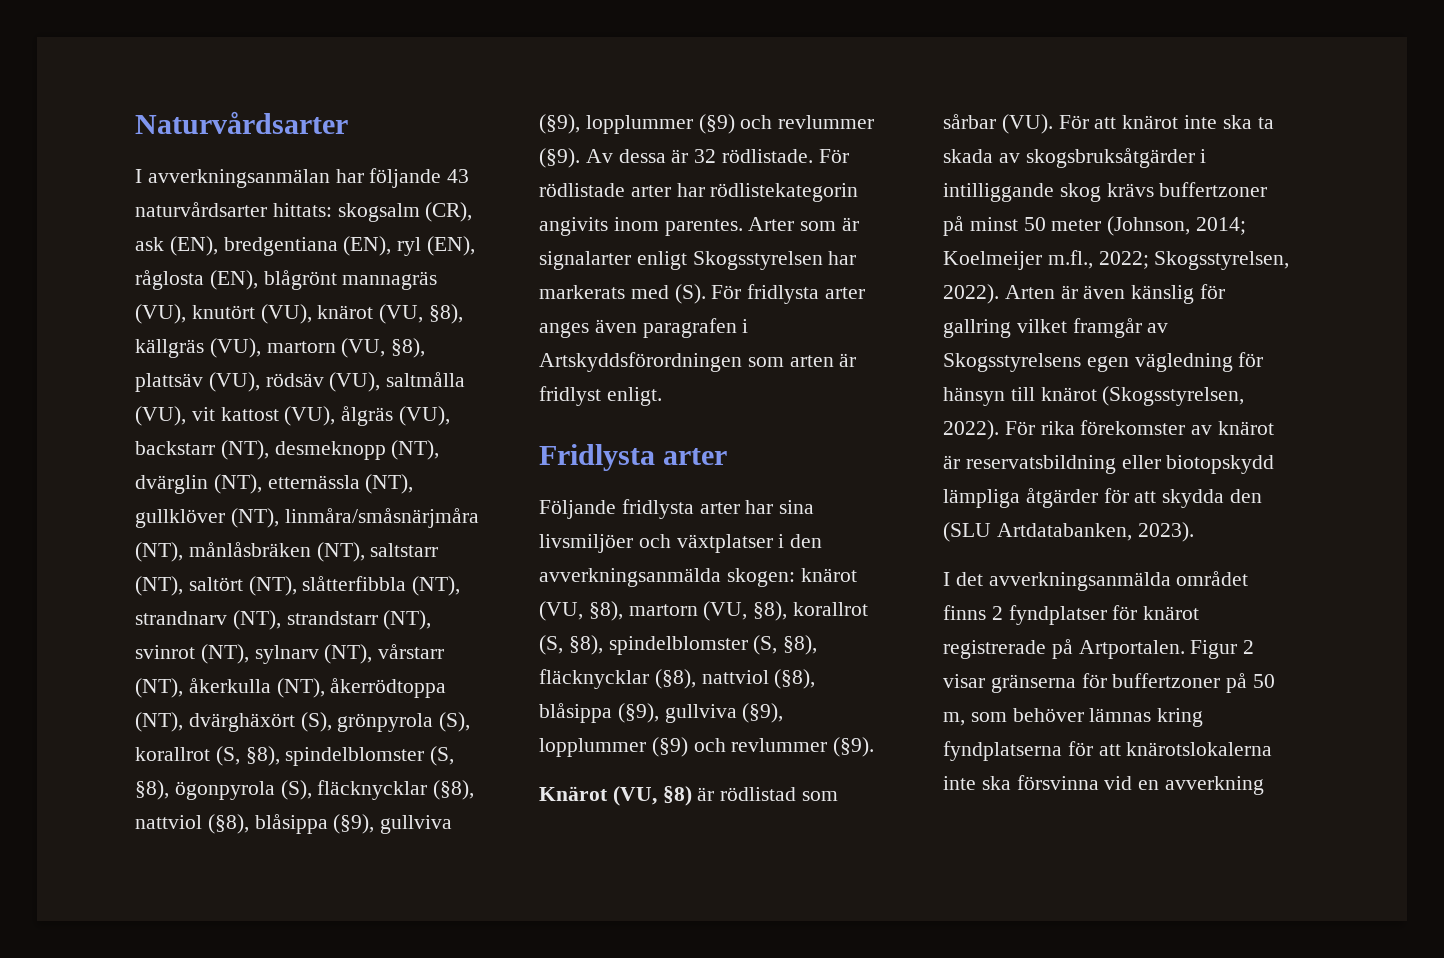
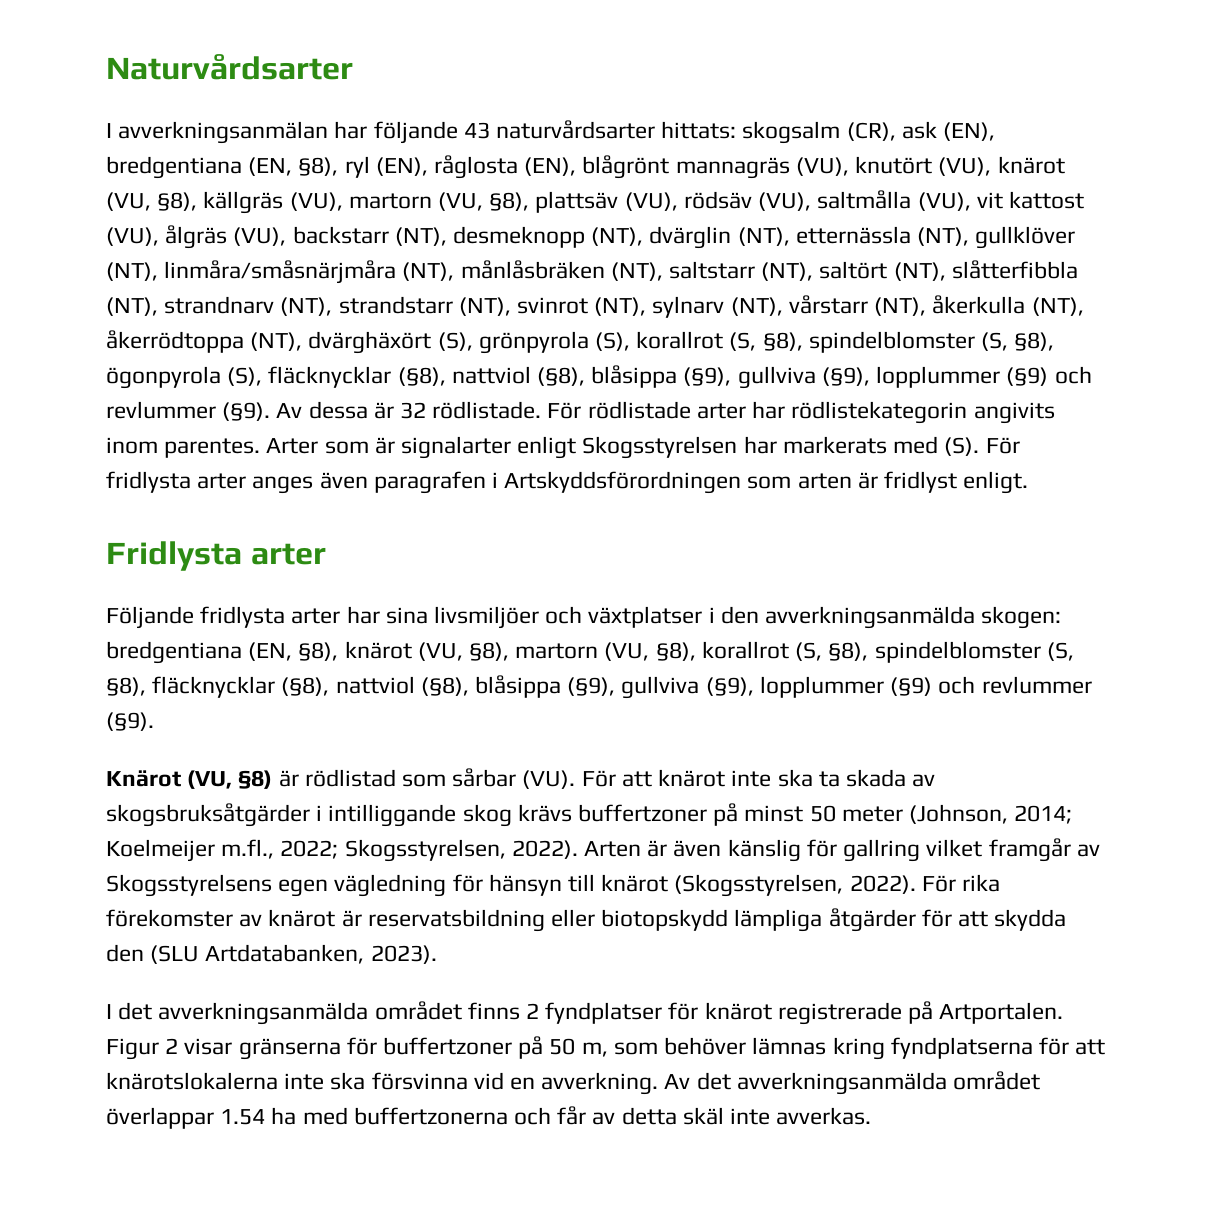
- skogsalm (CR), ask (EN), bredgentiana (EN), ryl (EN), råglosta (EN), blågrönt mannagräs (VU), knutört (VU), knärot (VU, §8), källgräs (VU), martorn (VU, §8), plattsäv (VU), rödsäv (VU), saltmålla (VU), vit kattost (VU), ålgräs (VU), backstarr (NT), desmeknopp (NT), dvärglin (NT), etternässla (NT), gullklöver (NT), linmåra/småsnärjmåra (NT), månlåsbräken (NT), saltstarr (NT), saltört (NT), slåtterfibbla (NT), strandnarv (NT), strandstarr (NT), svinrot (NT), sylnarv (NT), vårstarr (NT), åkerkulla (NT), åkerrödtoppa (NT), dvärghäxört (S), grönpyrola (S), korallrot (S, §8), spindelblomster (S, §8), ögonpyrola (S), fläcknycklar (§8), nattviol (§8), blåsippa (§9), gullviva (§9), lopplummer (§9) och revlummer (§9).
+ skogsalm (CR), ask (EN), bredgentiana (EN, §8), ryl (EN), råglosta (EN), blågrönt mannagräs (VU), knutört (VU), knärot (VU, §8), källgräs (VU), martorn (VU, §8), plattsäv (VU), rödsäv (VU), saltmålla (VU), vit kattost (VU), ålgräs (VU), backstarr (NT), desmeknopp (NT), dvärglin (NT), etternässla (NT), gullklöver (NT), linmåra/småsnärjmåra (NT), månlåsbräken (NT), saltstarr (NT), saltört (NT), slåtterfibbla (NT), strandnarv (NT), strandstarr (NT), svinrot (NT), sylnarv (NT), vårstarr (NT), åkerkulla (NT), åkerrödtoppa (NT), dvärghäxört (S), grönpyrola (S), korallrot (S, §8), spindelblomster (S, §8), ögonpyrola (S), fläcknycklar (§8), nattviol (§8), blåsippa (§9), gullviva (§9), lopplummer (§9) och revlummer (§9).
- Följande fridlysta arter har sina livsmiljöer och växtplatser i den avverkningsanmälda skogen: knärot (VU, §8), martorn (VU, §8), korallrot (S, §8), spindelblomster (S, §8), fläcknycklar (§8), nattviol (§8), blåsippa (§9), gullviva (§9), lopplummer (§9) och revlummer (§9).
+ Följande fridlysta arter har sina livsmiljöer och växtplatser i den avverkningsanmälda skogen: bredgentiana (EN, §8), knärot (VU, §8), martorn (VU, §8), korallrot (S, §8), spindelblomster (S, §8), fläcknycklar (§8), nattviol (§8), blåsippa (§9), gullviva (§9), lopplummer (§9) och revlummer (§9).
- Figur 2 visar gränserna för buffertzoner på 50 m, som behöver lämnas kring fyndplatserna för att knärotslokalerna inte ska försvinna vid en avverkning
+ Figur 2 visar gränserna för buffertzoner på 50 m, som behöver lämnas kring fyndplatserna för att knärotslokalerna inte ska försvinna vid en avverkning. Av det avverkningsanmälda området överlappar 1.54 ha med buffertzonerna och får av detta skäl inte avverkas.

